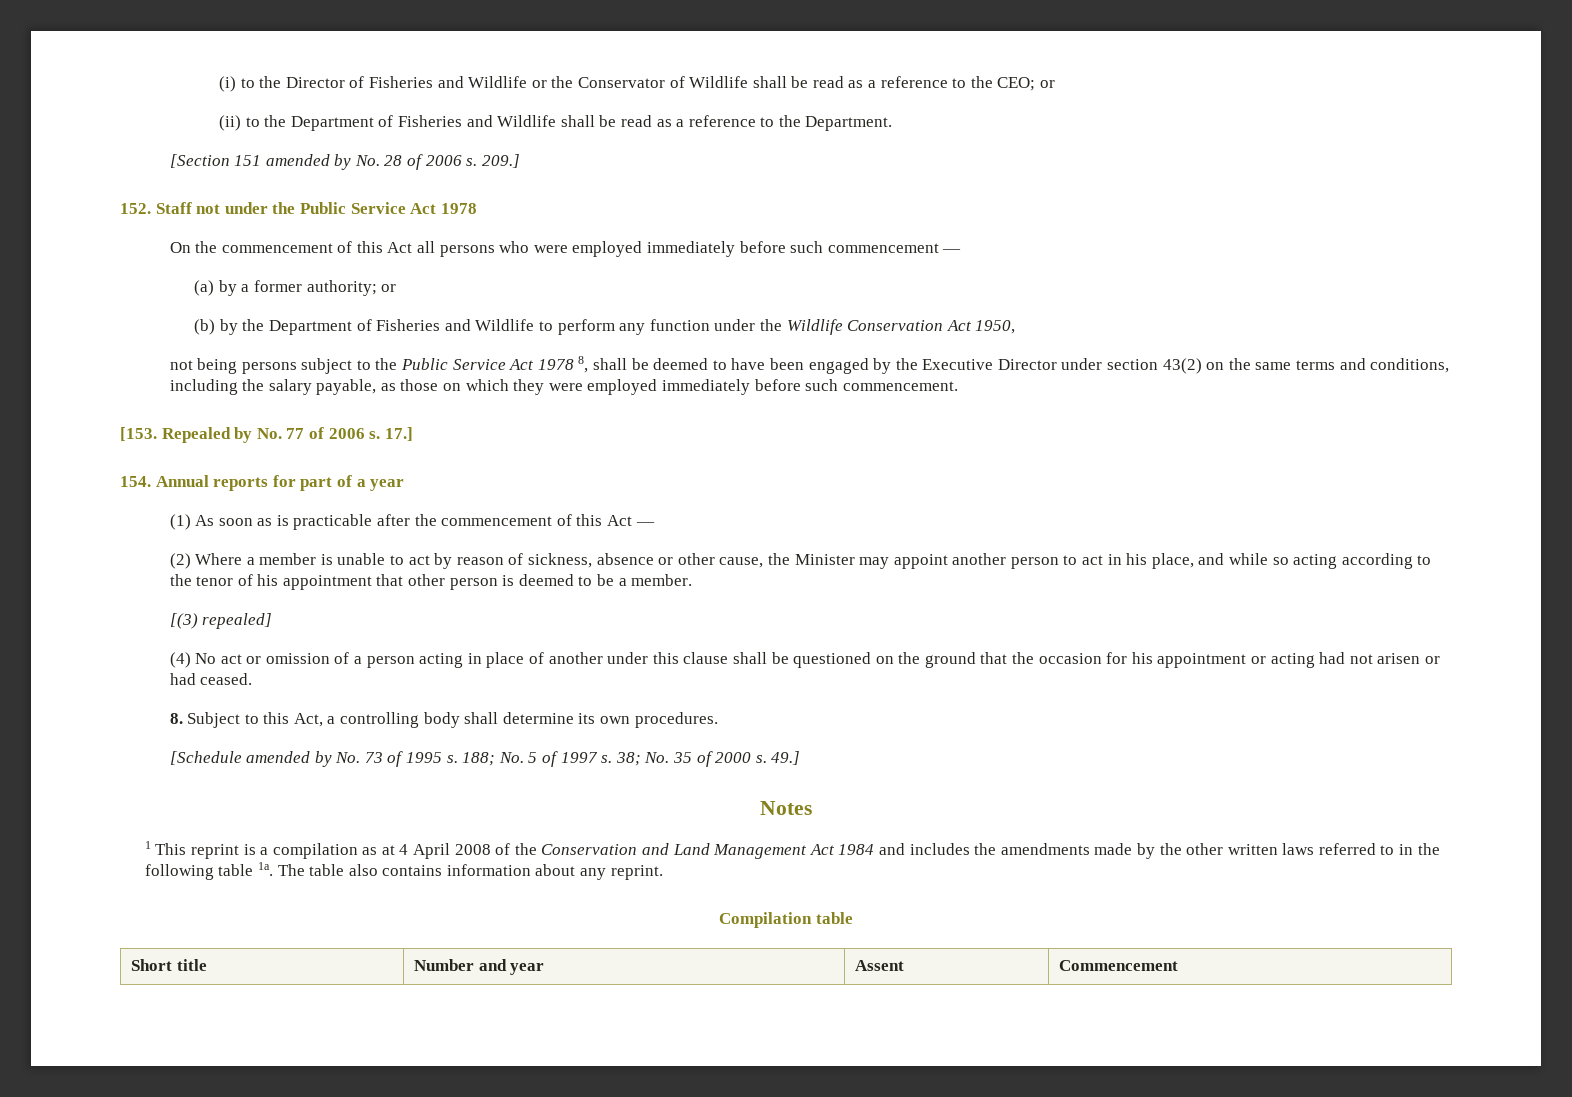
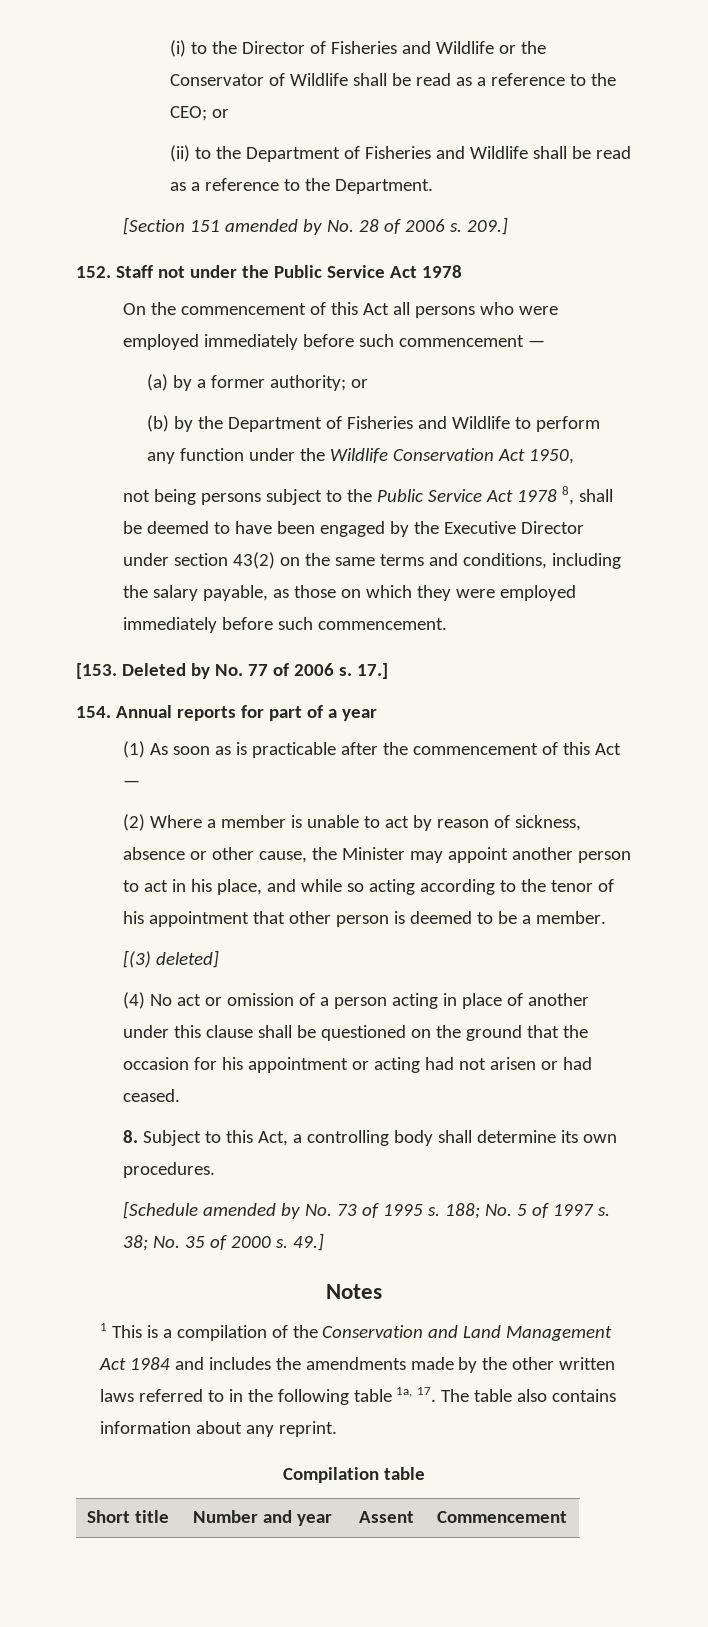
- [153. Repealed by No. 77 of 2006 s.
+ [153. Deleted by No. 77 of 2006 s.
- [(3) repealed]
+ [(3) deleted]
- 1 This reprint is a compilation as at 4 April 2008 of the Conservation and Land Management Act 1984 and includes the amendments made by the other written laws referred to in the following table 1a. The table also contains information about any reprint.
+ 1 This is a compilation of the Conservation and Land Management Act 1984 and includes the amendments made by the other written laws referred to in the following table 1a, 17. The table also contains information about any reprint.

